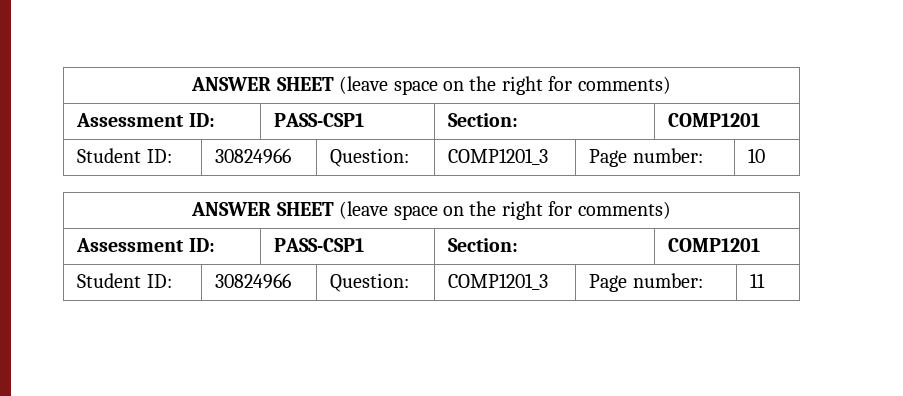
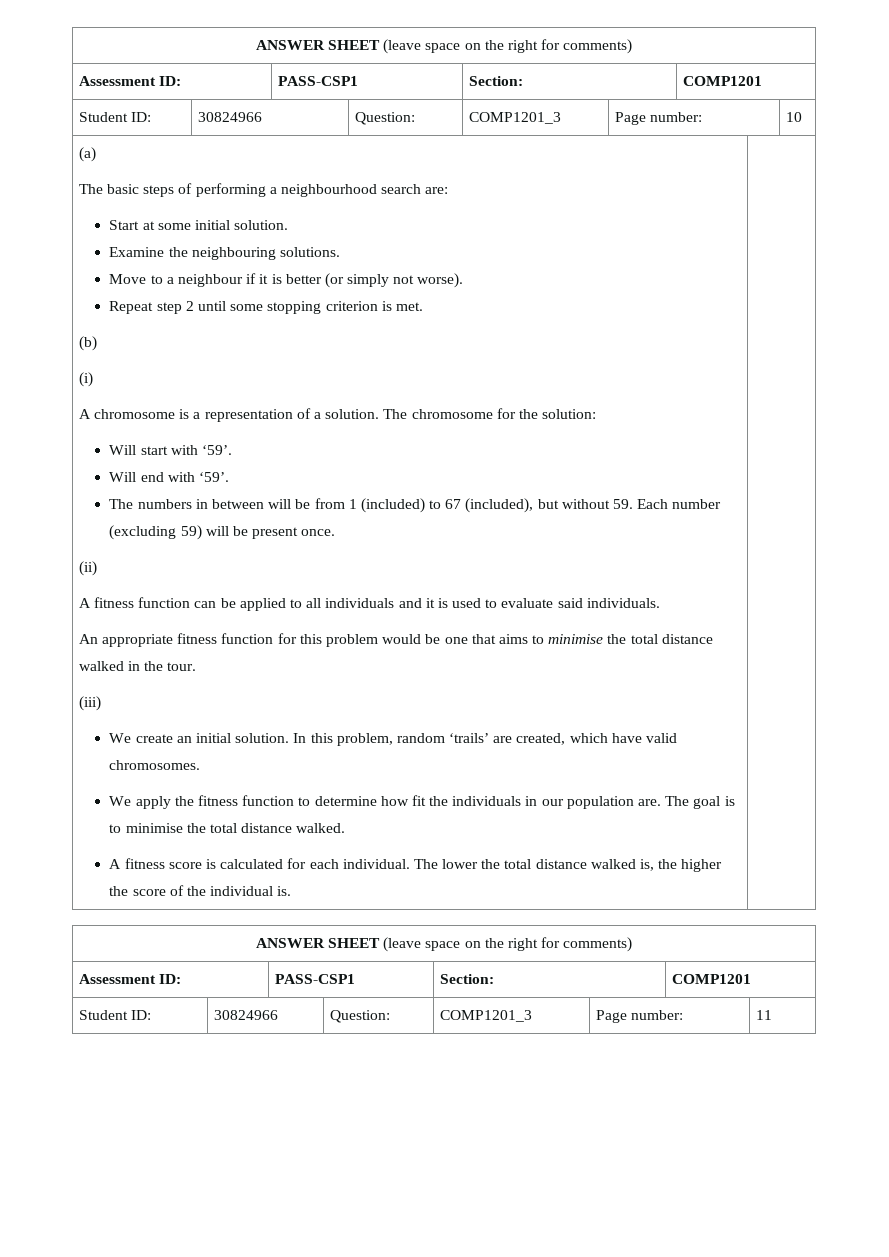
+ (a)
+ The basic steps of performing a neighbourhood search are:
+ Start at some initial solution.
+ Examine the neighbouring solutions.
+ Move to a neighbour if it is better (or simply not worse).
+ Repeat step 2 until some stopping criterion is met.
+ (b)
+ (i)
+ A chromosome is a representation of a solution. The chromosome for the solution:
+ Will start with ‘59’.
+ Will end with ‘59’.
+ The numbers in between will be from 1 (included) to 67 (included), but without 59. Each number (excluding 59) will be present once.
+ (ii)
+ A fitness function can be applied to all individuals and it is used to evaluate said individuals.
+ An appropriate fitness function for this problem would be one that aims to minimise the total distance walked in the tour.
+ (iii)
+ We create an initial solution. In this problem, random ‘trails’ are created, which have valid chromosomes.
+ We apply the fitness function to determine how fit the individuals in our population are. The goal is to minimise the total distance walked.
+ A fitness score is calculated for each individual. The lower the total distance walked is, the higher the score of the individual is.

